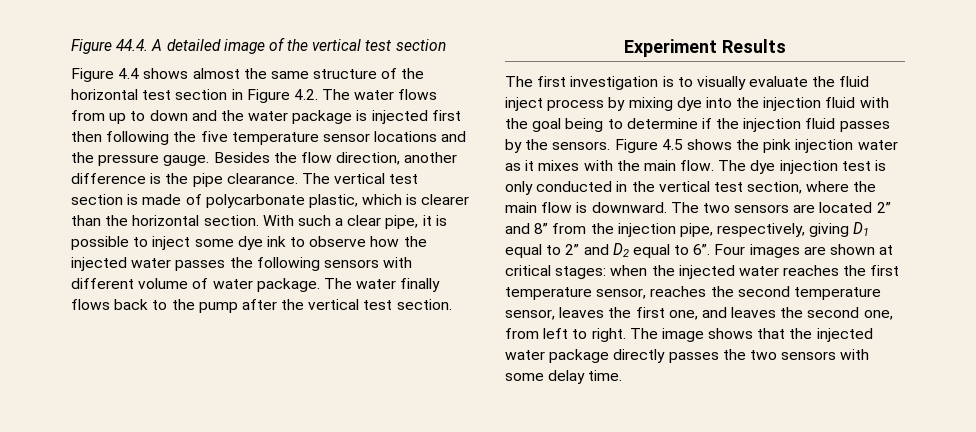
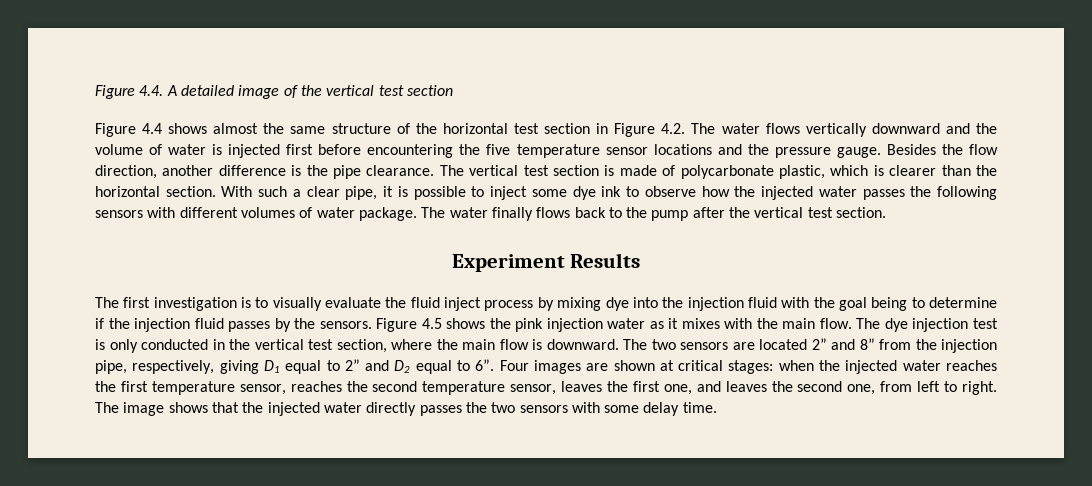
- Figure 44.4. A detailed image of the vertical test section
+ Figure 4.4. A detailed image of the vertical test section
- Figure 4.4 shows almost the same structure of the horizontal test section in Figure 4.2. The water flows from up to down and the water package is injected first then following the five temperature sensor locations and the pressure gauge.
+ Figure 4.4 shows almost the same structure of the horizontal test section in Figure 4.2. The water flows vertically downward and the volume of water is injected first before encountering the five temperature sensor locations and the pressure gauge.
- With such a clear pipe, it is possible to inject some dye ink to observe how the injected water passes the following sensors with different volume of water package.
+ With such a clear pipe, it is possible to inject some dye ink to observe how the injected water passes the following sensors with different volumes of water package.
- The image shows that the injected water package directly passes the two sensors with some delay time.
+ The image shows that the injected water directly passes the two sensors with some delay time.

